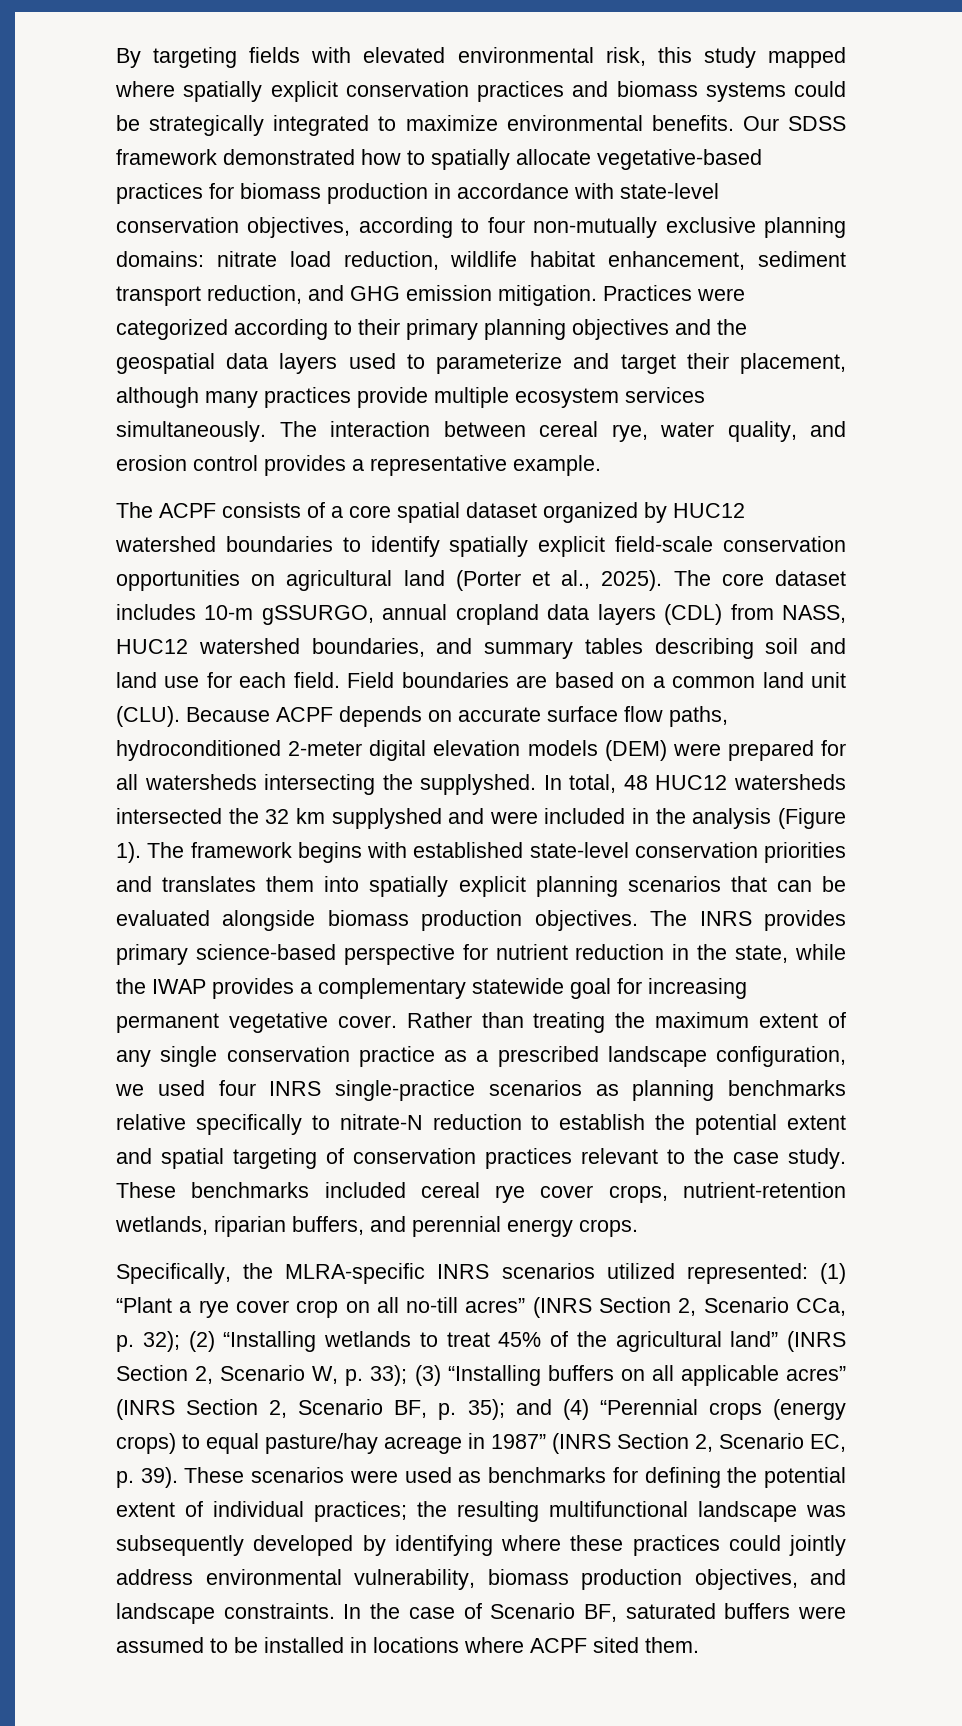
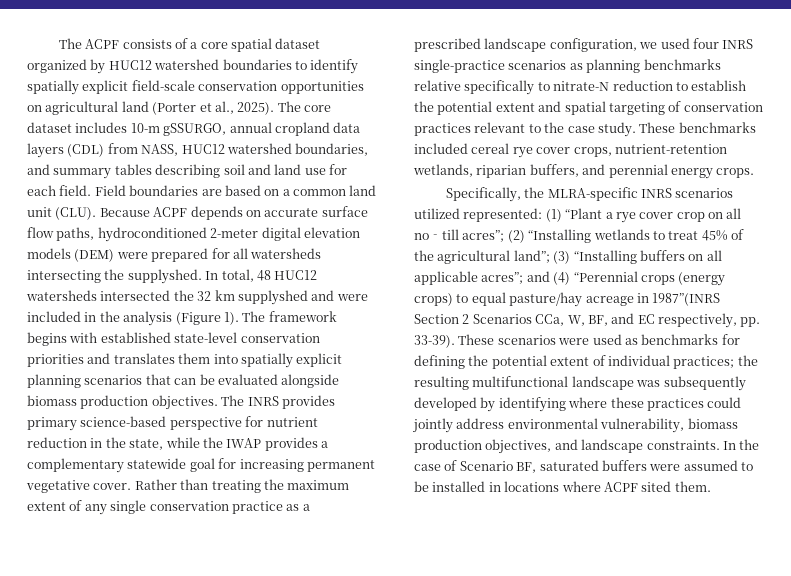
- By targeting fields with elevated environmental risk, this study mapped where spatially explicit conservation practices and biomass systems could be strategically integrated to maximize environmental benefits. Our SDSS framework demonstrated how to spatially allocate vegetative-based practices for biomass production in accordance with state-level conservation objectives, according to four non-mutually exclusive planning domains: nitrate load reduction, wildlife habitat enhancement, sediment transport reduction, and GHG emission mitigation. Practices were categorized according to their primary planning objectives and the geospatial data layers used to parameterize and target their placement, although many practices provide multiple ecosystem services simultaneously. The interaction between cereal rye, water quality, and erosion control provides a representative example.
- Specifically, the MLRA-specific INRS scenarios utilized represented: (1) “Plant a rye cover crop on all no‐till acres” (INRS Section 2, Scenario CCa, p. 32); (2) “Installing wetlands to treat 45% of the agricultural land” (INRS Section 2, Scenario W, p. 33); (3) “Installing buffers on all applicable acres” (INRS Section 2, Scenario BF, p. 35); and (4) “Perennial crops (energy crops) to equal pasture/hay acreage in 1987” (INRS Section 2, Scenario EC, p. 39).
+ Specifically, the MLRA-specific INRS scenarios utilized represented: (1) “Plant a rye cover crop on all no‐till acres”; (2) “Installing wetlands to treat 45% of the agricultural land”; (3) “Installing buffers on all applicable acres”; and (4) “Perennial crops (energy crops) to equal pasture/hay acreage in 1987”(INRS Section 2 Scenarios CCa, W, BF, and EC respectively, pp. 33-39).

